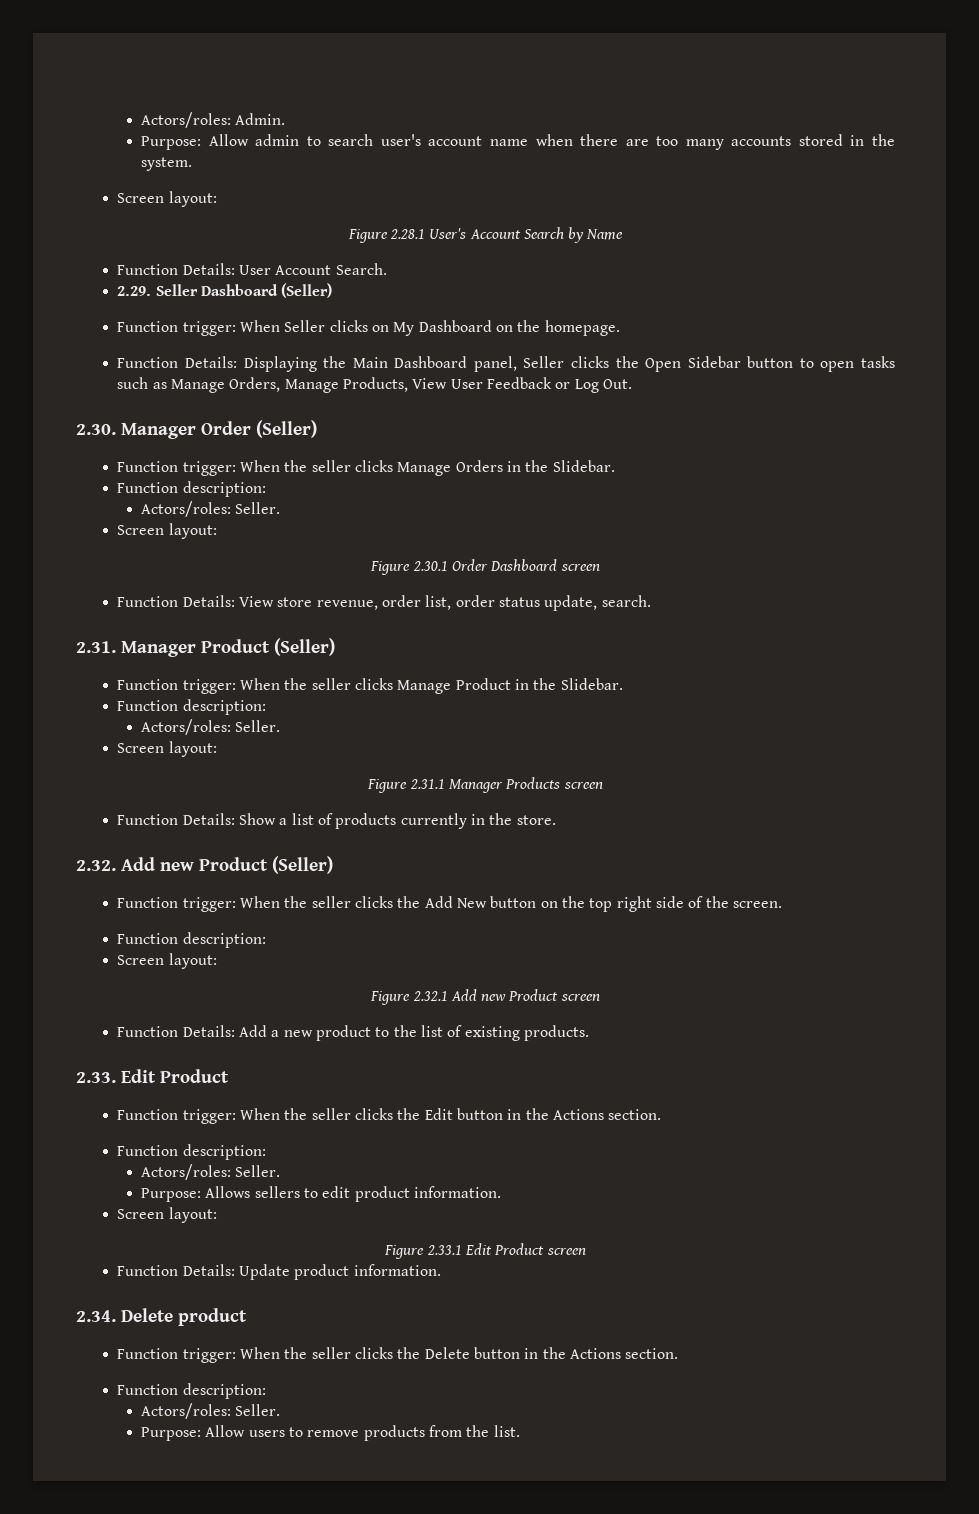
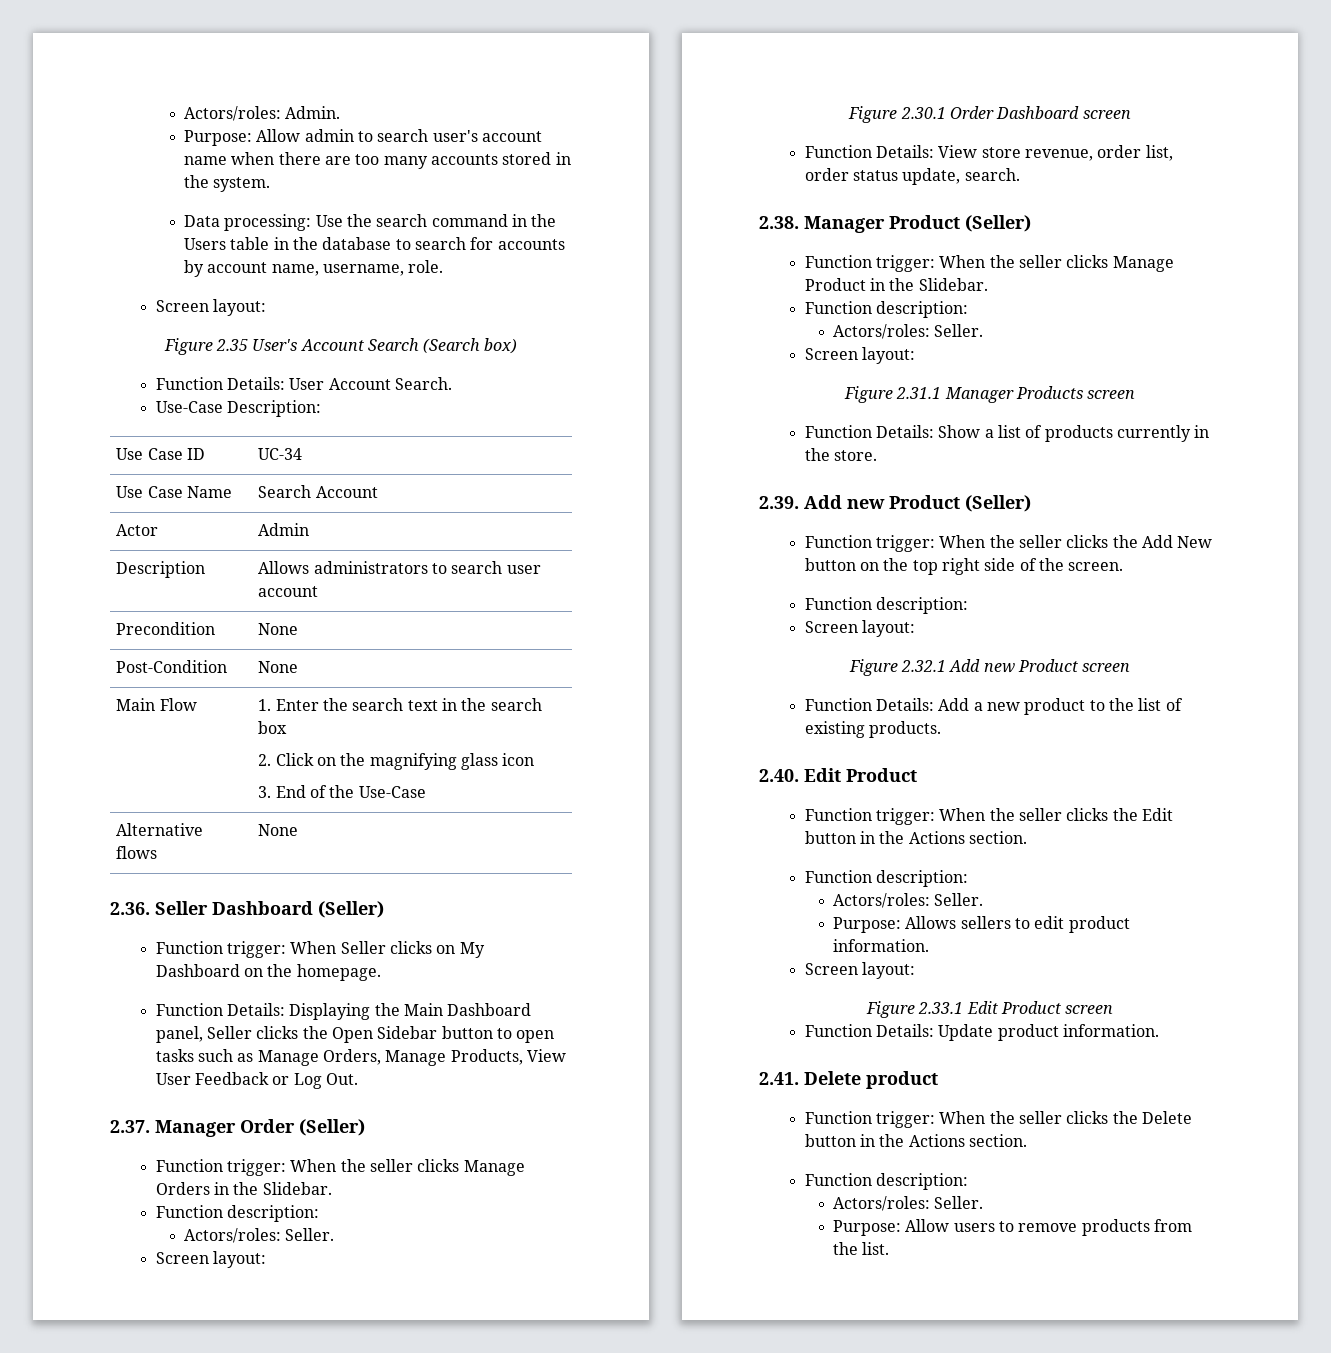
  Purpose: Allow admin to search user's account name when there are too many accounts stored in the system.
+ Data processing: Use the search command in the Users table in the database to search for accounts by account name, username, role.
  Screen layout:
- Figure 2.28.1 User's Account Search by Name
+ Figure 2.35 User's Account Search (Search box)
- 2.29. Seller Dashboard (Seller)
+ Use-Case Description:
+ Use Case ID | UC-34
+ Use Case Name | Search Account
+ Actor | Admin
+ Description | Allows administrators to search user account
+ Precondition | None
+ Post-Condition | None
+ Main Flow | 1. Enter the search text in the search box
+ 2. Click on the magnifying glass icon
+ 3. End of the Use-Case
+ Alternative flows | None
+ 2.36. Seller Dashboard (Seller)
- 2.30. Manager Order (Seller)
+ 2.37. Manager Order (Seller)
- 2.31. Manager Product (Seller)
+ 2.38. Manager Product (Seller)
- 2.32. Add new Product (Seller)
+ 2.39. Add new Product (Seller)
- 2.33. Edit Product
+ 2.40. Edit Product
- 2.34. Delete product
+ 2.41. Delete product

